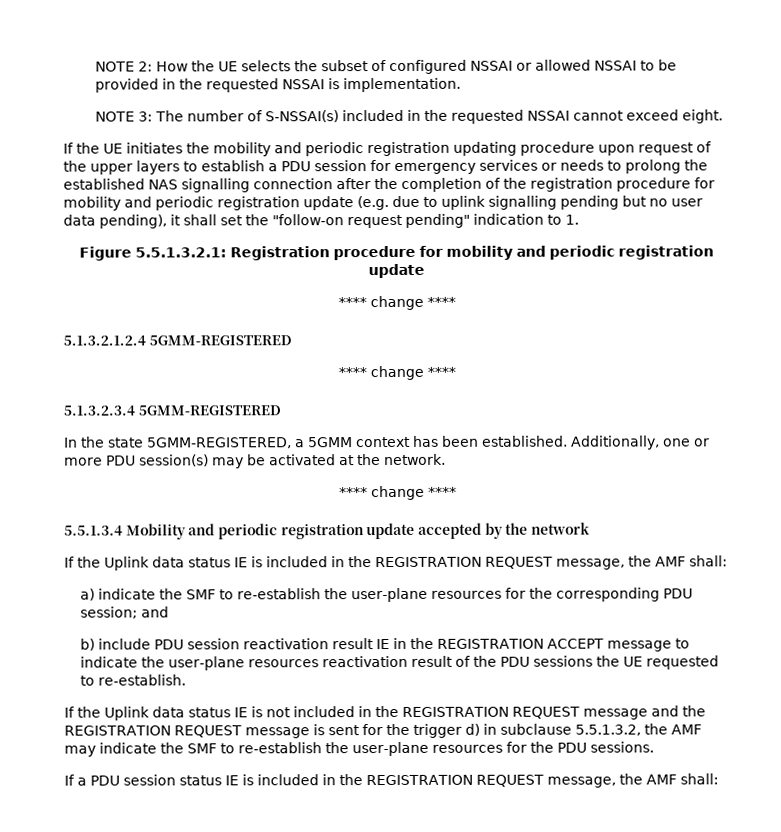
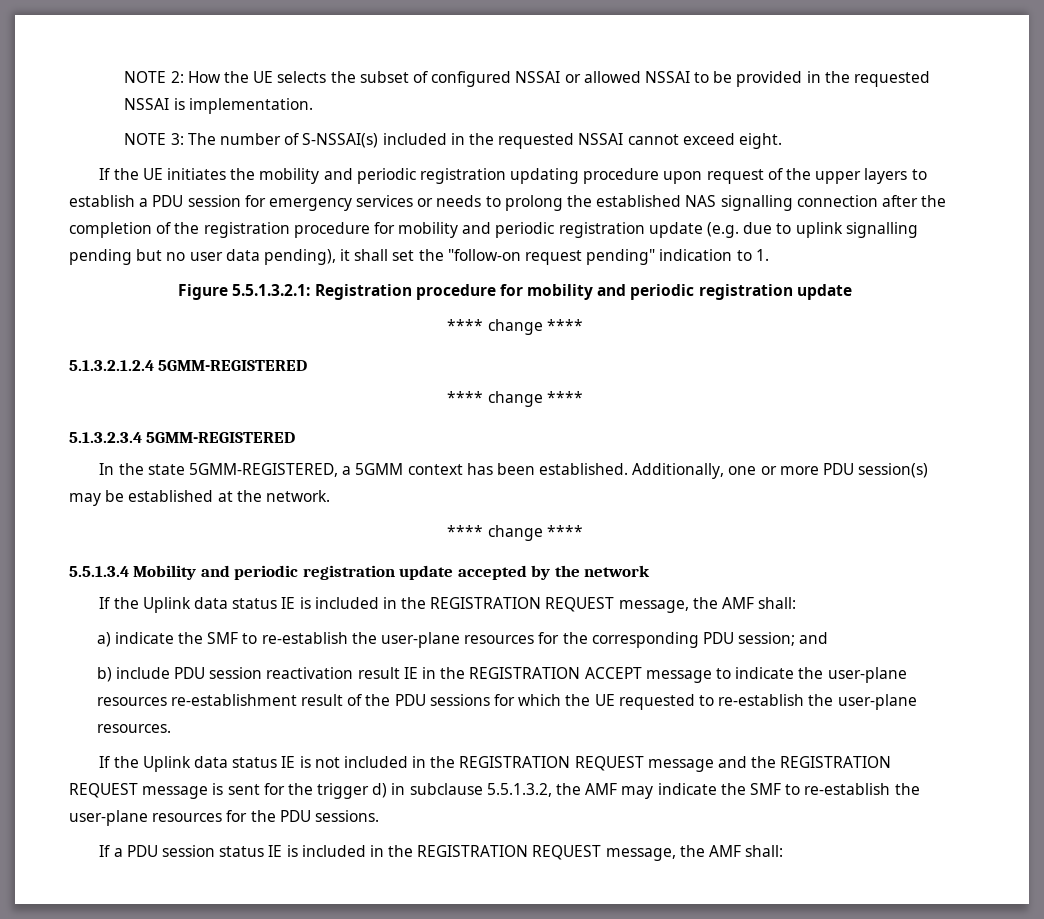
- Additionally, one or more PDU session(s) may be activated at the network.
+ Additionally, one or more PDU session(s) may be established at the network.
- b) include PDU session reactivation result IE in the REGISTRATION ACCEPT message to indicate the user-plane resources reactivation result of the PDU sessions the UE requested to re-establish.
+ b) include PDU session reactivation result IE in the REGISTRATION ACCEPT message to indicate the user-plane resources re-establishment result of the PDU sessions for which the UE requested to re-establish the user-plane resources.

